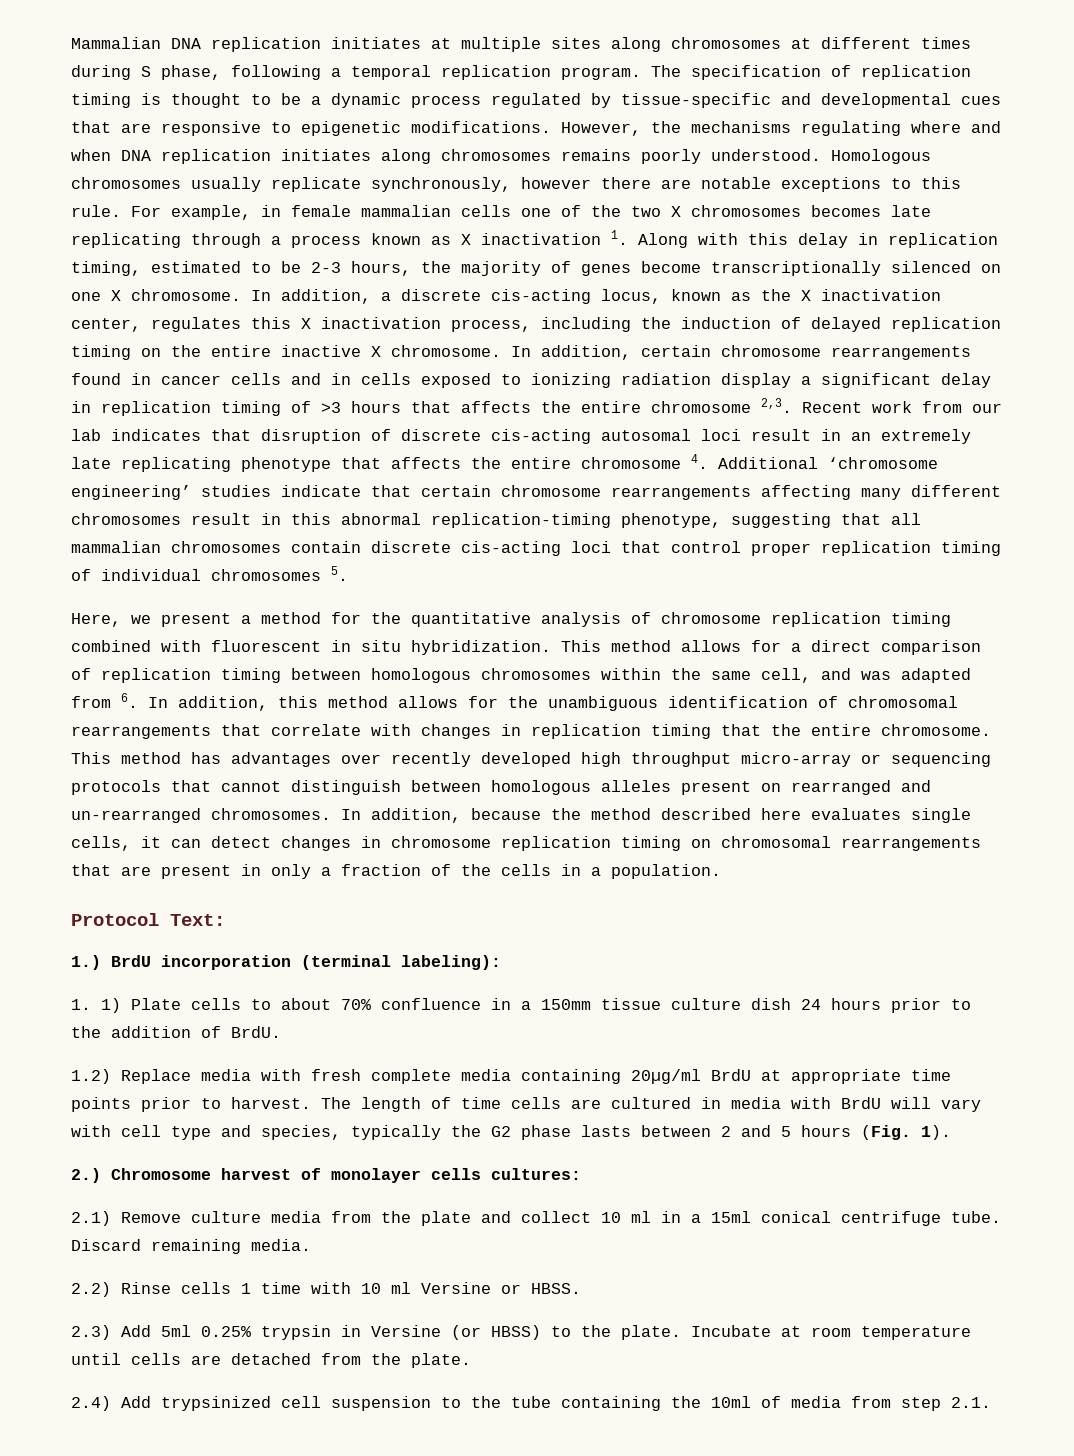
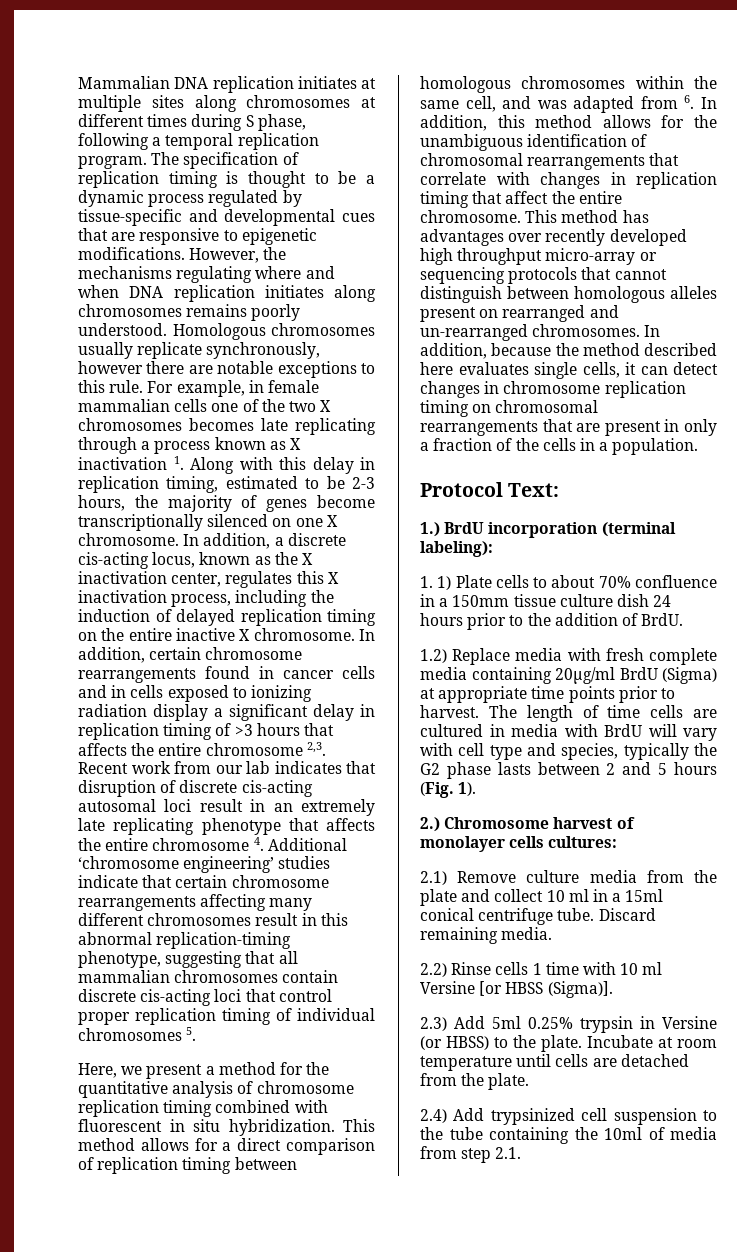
- This method allows for a direct comparison of replication timing between homologous chromosomes within the same cell, and was adapted from 6. In addition, this method allows for the unambiguous identification of chromosomal rearrangements that correlate with changes in replication timing that the entire chromosome.
+ This method allows for a direct comparison of replication timing between homologous chromosomes within the same cell, and was adapted from 6. In addition, this method allows for the unambiguous identification of chromosomal rearrangements that correlate with changes in replication timing that affect the entire chromosome.
- 1.2) Replace media with fresh complete media containing 20µg/ml BrdU at appropriate time points prior to harvest.
+ 1.2) Replace media with fresh complete media containing 20µg/ml BrdU (Sigma) at appropriate time points prior to harvest.
- 2.2) Rinse cells 1 time with 10 ml Versine or HBSS.
+ 2.2) Rinse cells 1 time with 10 ml Versine [or HBSS (Sigma)].

